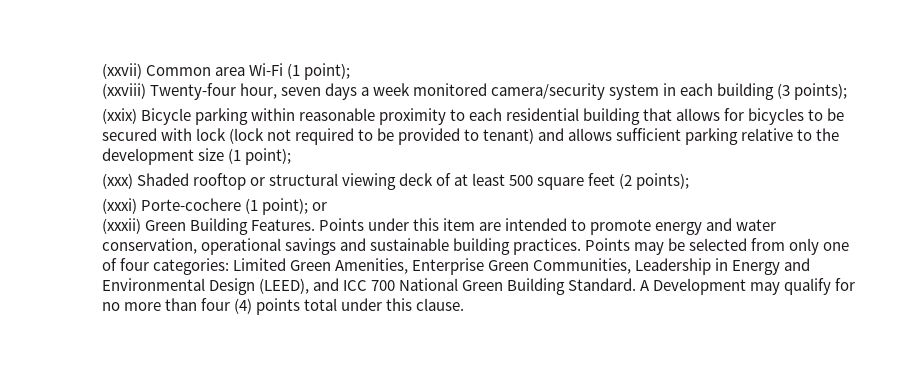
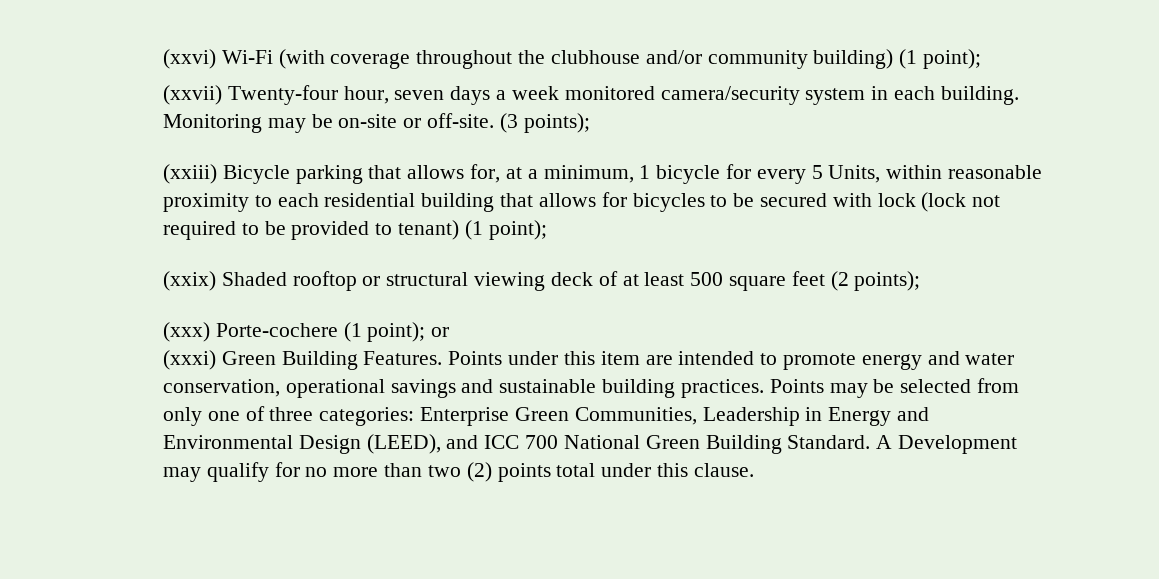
- (xxvii) Common area Wi-Fi (1 point);
- (xxviii) Twenty-four hour, seven days a week monitored camera/security system in each building (3 points);
+ (xxvi) Wi-Fi (with coverage throughout the clubhouse and/or community building) (1 point);
+ (xxvii) Twenty-four hour, seven days a week monitored camera/security system in each building. Monitoring may be on-site or off-site. (3 points);
- (xxix) Bicycle parking within reasonable proximity to each residential building that allows for bicycles to be secured with lock (lock not required to be provided to tenant) and allows sufficient parking relative to the development size (1 point);
- (xxx) Shaded rooftop or structural viewing deck of at least 500 square feet (2 points);
+ (xxiii) Bicycle parking that allows for, at a minimum, 1 bicycle for every 5 Units, within reasonable proximity to each residential building that allows for bicycles to be secured with lock (lock not required to be provided to tenant) (1 point);
+ (xxix) Shaded rooftop or structural viewing deck of at least 500 square feet (2 points);
- (xxxi) Porte-cochere (1 point); or
+ (xxx) Porte-cochere (1 point); or
- (xxxii) Green Building Features.
+ (xxxi) Green Building Features.
- Points may be selected from only one of four categories: Limited Green Amenities, Enterprise Green Communities, Leadership in Energy and Environmental Design (LEED), and ICC 700 National Green Building Standard.
+ Points may be selected from only one of three categories: Enterprise Green Communities, Leadership in Energy and Environmental Design (LEED), and ICC 700 National Green Building Standard.
- A Development may qualify for no more than four (4) points total under this clause.
+ A Development may qualify for no more than two (2) points total under this clause.

